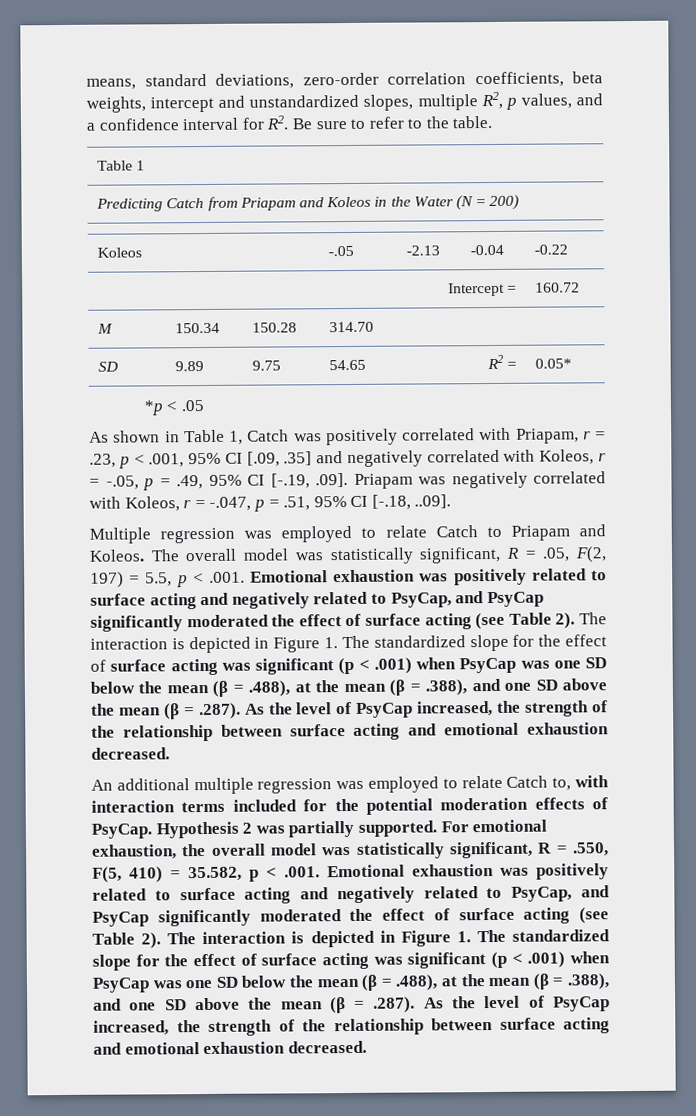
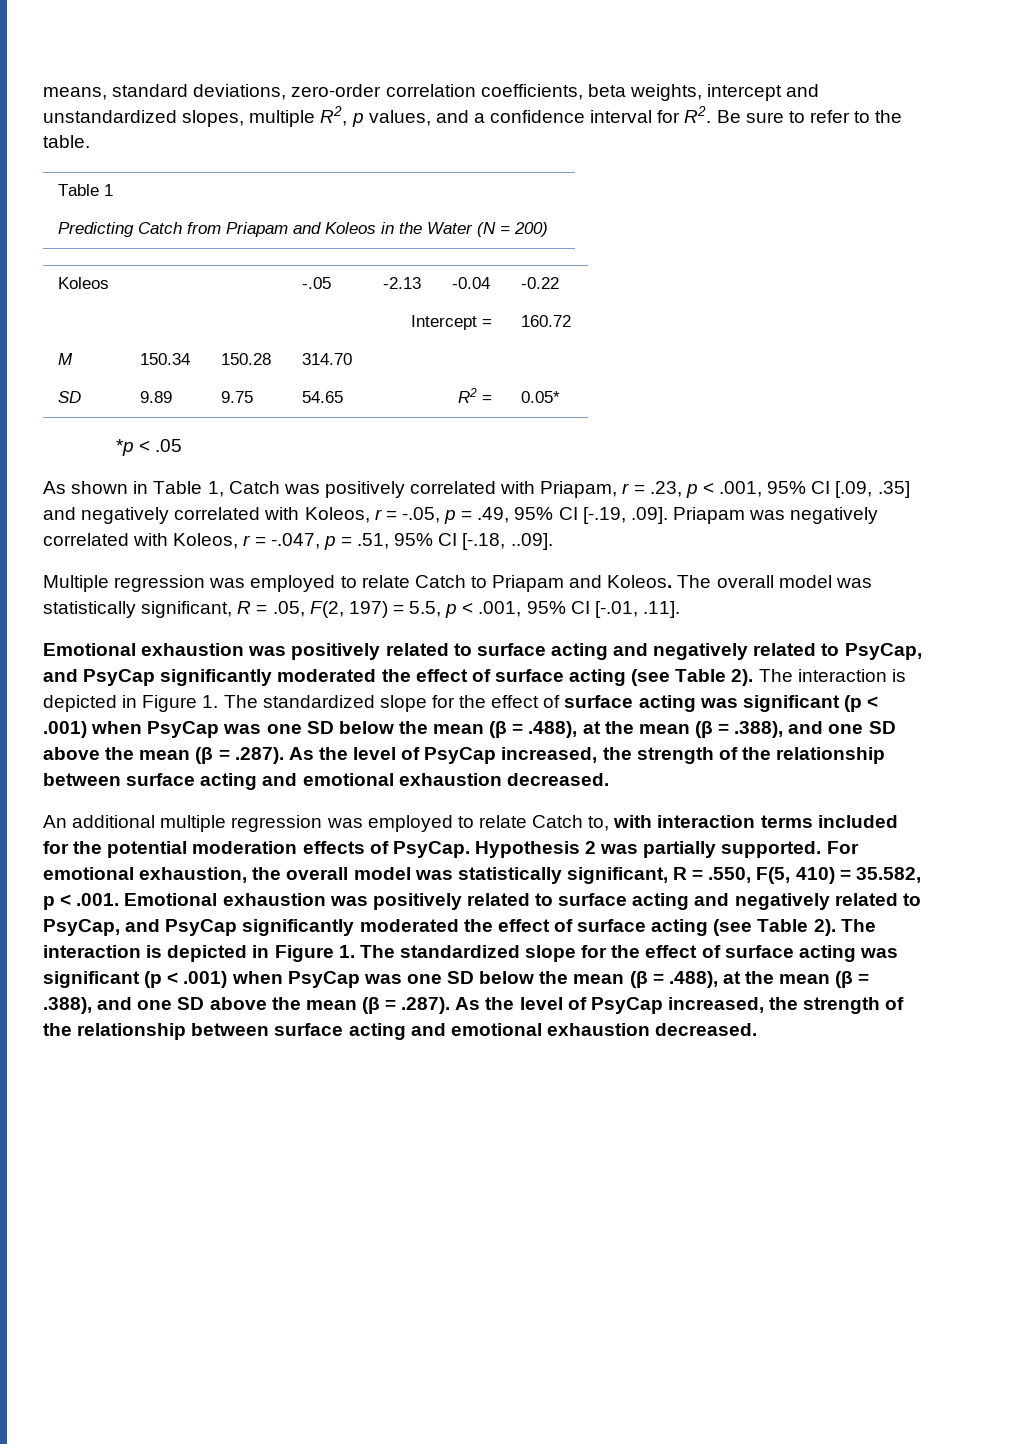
- The overall model was statistically significant, R = .05, F(2, 197) = 5.5, p < .001. Emotional exhaustion was positively related to surface acting and negatively related to PsyCap, and PsyCap significantly moderated the effect of surface acting (see Table 2).
+ The overall model was statistically significant, R = .05, F(2, 197) = 5.5, p < .001, 95% CI [-.01, .11].
+ Emotional exhaustion was positively related to surface acting and negatively related to PsyCap, and PsyCap significantly moderated the effect of surface acting (see Table 2).

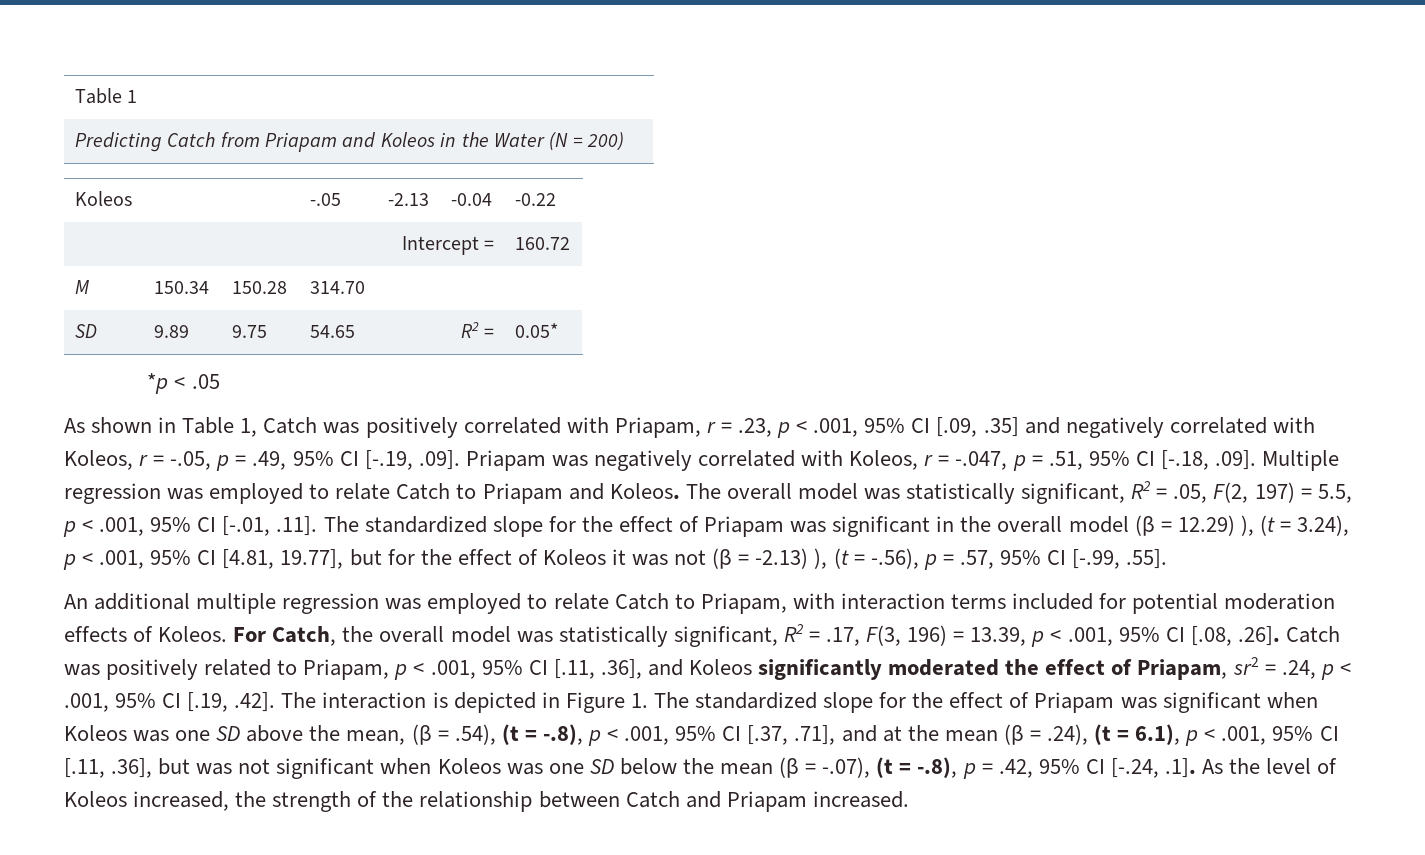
- means, standard deviations, zero-order correlation coefficients, beta weights, intercept and unstandardized slopes, multiple R2, p values, and a confidence interval for R2. Be sure to refer to the table.
- As shown in Table 1, Catch was positively correlated with Priapam, r = .23, p < .001, 95% CI [.09, .35] and negatively correlated with Koleos, r = -.05, p = .49, 95% CI [-.19, .09]. Priapam was negatively correlated with Koleos, r = -.047, p = .51, 95% CI [-.18, ..09].
- Multiple regression was employed to relate Catch to Priapam and Koleos.
+ As shown in Table 1, Catch was positively correlated with Priapam, r = .23, p < .001, 95% CI [.09, .35] and negatively correlated with Koleos, r = -.05, p = .49, 95% CI [-.19, .09]. Priapam was negatively correlated with Koleos, r = -.047, p = .51, 95% CI [-.18, .09]. Multiple regression was employed to relate Catch to Priapam and Koleos.
- The overall model was statistically significant, R = .05, F(2, 197) = 5.5, p < .001, 95% CI [-.01, .11].
- Emotional exhaustion was positively related to surface acting and negatively related to PsyCap, and PsyCap significantly moderated the effect of surface acting (see Table 2). The interaction is depicted in Figure 1. The standardized slope for the effect of surface acting was significant (p < .001) when PsyCap was one SD below the mean (β = .488), at the mean (β = .388), and one SD above the mean (β = .287). As the level of PsyCap increased, the strength of the relationship between surface acting and emotional exhaustion decreased.
- An additional multiple regression was employed to relate Catch to, with interaction terms included for the potential moderation effects of PsyCap. Hypothesis 2 was partially supported. For emotional exhaustion, the overall model was statistically significant, R = .550, F(5, 410) = 35.582, p < .001. Emotional exhaustion was positively related to surface acting and negatively related to PsyCap, and PsyCap significantly moderated the effect of surface acting (see Table 2). The interaction is depicted in Figure 1. The standardized slope for the effect of surface acting was significant (p < .001) when PsyCap was one SD below the mean (β = .488), at the mean (β = .388), and one SD above the mean (β = .287). As the level of PsyCap increased, the strength of the relationship between surface acting and emotional exhaustion decreased.
+ The overall model was statistically significant, R2 = .05, F(2, 197) = 5.5, p < .001, 95% CI [-.01, .11]. The standardized slope for the effect of Priapam was significant in the overall model (β = 12.29) ), (t = 3.24), p < .001, 95% CI [4.81, 19.77], but for the effect of Koleos it was not (β = -2.13) ), (t = -.56), p = .57, 95% CI [-.99, .55].
+ An additional multiple regression was employed to relate Catch to Priapam, with interaction terms included for potential moderation effects of Koleos. For Catch, the overall model was statistically significant, R2 = .17, F(3, 196) = 13.39, p < .001, 95% CI [.08, .26]. Catch was positively related to Priapam, p < .001, 95% CI [.11, .36], and Koleos significantly moderated the effect of Priapam, sr2 = .24, p < .001, 95% CI [.19, .42]. The interaction is depicted in Figure 1. The standardized slope for the effect of Priapam was significant when Koleos was one SD above the mean, (β = .54), (t = -.8), p < .001, 95% CI [.37, .71], and at the mean (β = .24), (t = 6.1), p < .001, 95% CI [.11, .36], but was not significant when Koleos was one SD below the mean (β = -.07), (t = -.8), p = .42, 95% CI [-.24, .1]. As the level of Koleos increased, the strength of the relationship between Catch and Priapam increased.

